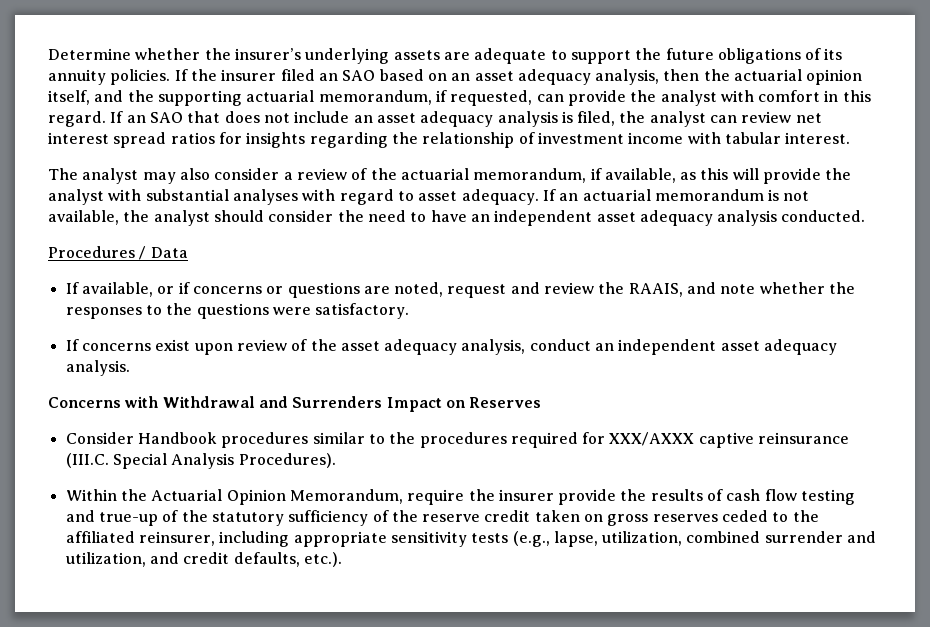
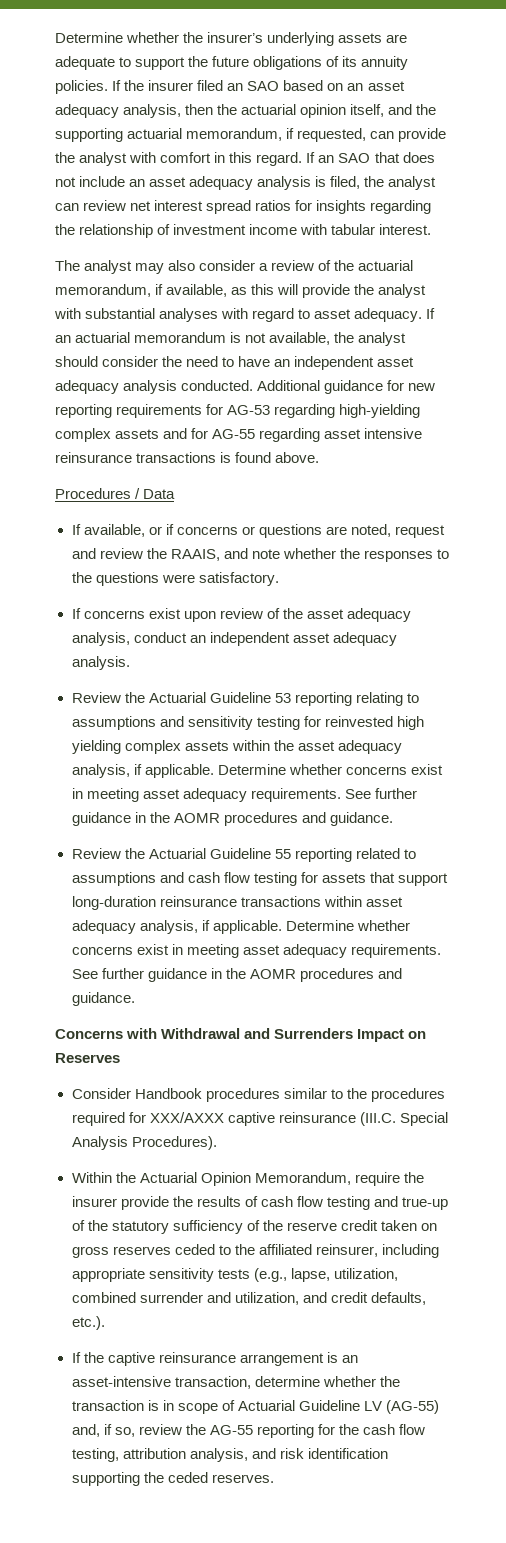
+ Additional guidance for new reporting requirements for AG-53 regarding high-yielding complex assets and for AG-55 regarding asset intensive reinsurance transactions is found above.
+ Review the Actuarial Guideline 53 reporting relating to assumptions and sensitivity testing for reinvested high yielding complex assets within the asset adequacy analysis, if applicable. Determine whether concerns exist in meeting asset adequacy requirements. See further guidance in the AOMR procedures and guidance.
+ Review the Actuarial Guideline 55 reporting related to assumptions and cash flow testing for assets that support long-duration reinsurance transactions within asset adequacy analysis, if applicable. Determine whether concerns exist in meeting asset adequacy requirements. See further guidance in the AOMR procedures and guidance.
+ If the captive reinsurance arrangement is an asset-intensive transaction, determine whether the transaction is in scope of Actuarial Guideline LV (AG-55) and, if so, review the AG-55 reporting for the cash flow testing, attribution analysis, and risk identification supporting the ceded reserves.

